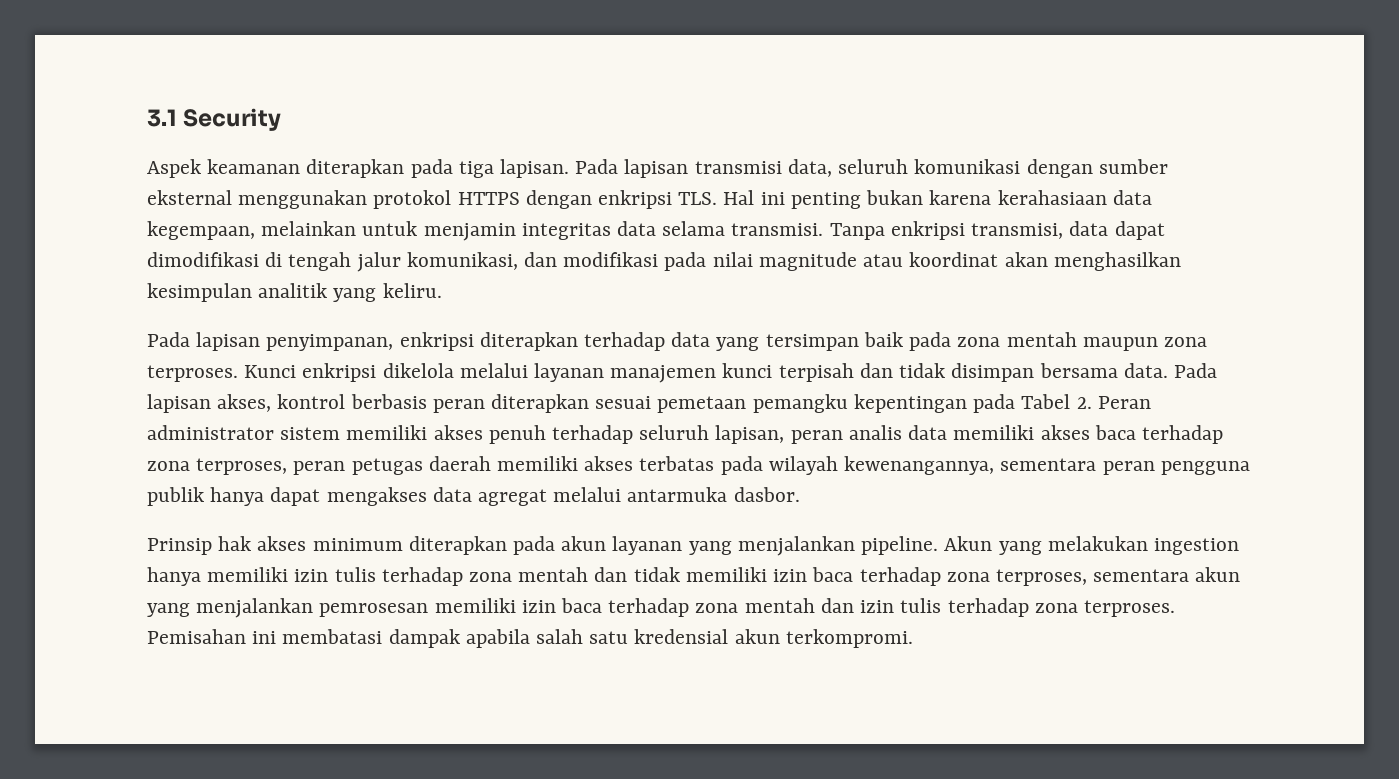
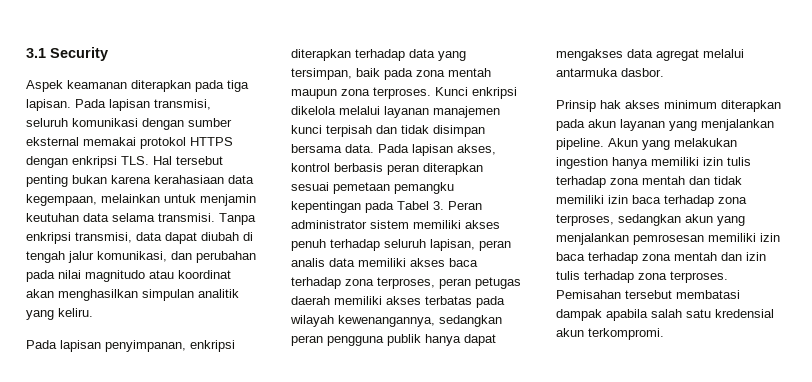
- Pada lapisan transmisi data, seluruh komunikasi dengan sumber eksternal menggunakan protokol HTTPS dengan enkripsi TLS. Hal ini penting bukan karena kerahasiaan data kegempaan, melainkan untuk menjamin integritas data selama transmisi.
+ Pada lapisan transmisi, seluruh komunikasi dengan sumber eksternal memakai protokol HTTPS dengan enkripsi TLS. Hal tersebut penting bukan karena kerahasiaan data kegempaan, melainkan untuk menjamin keutuhan data selama transmisi.
- Tanpa enkripsi transmisi, data dapat dimodifikasi di tengah jalur komunikasi, dan modifikasi pada nilai magnitude atau koordinat akan menghasilkan kesimpulan analitik yang keliru.
+ Tanpa enkripsi transmisi, data dapat diubah di tengah jalur komunikasi, dan perubahan pada nilai magnitudo atau koordinat akan menghasilkan simpulan analitik yang keliru.
- Pada lapisan penyimpanan, enkripsi diterapkan terhadap data yang tersimpan baik pada zona mentah maupun zona terproses.
+ Pada lapisan penyimpanan, enkripsi diterapkan terhadap data yang tersimpan, baik pada zona mentah maupun zona terproses.
- Pada lapisan akses, kontrol berbasis peran diterapkan sesuai pemetaan pemangku kepentingan pada Tabel 2. Peran administrator sistem memiliki akses penuh terhadap seluruh lapisan, peran analis data memiliki akses baca terhadap zona terproses, peran petugas daerah memiliki akses terbatas pada wilayah kewenangannya, sementara peran pengguna publik hanya dapat mengakses data agregat melalui antarmuka dasbor.
+ Pada lapisan akses, kontrol berbasis peran diterapkan sesuai pemetaan pemangku kepentingan pada Tabel 3. Peran administrator sistem memiliki akses penuh terhadap seluruh lapisan, peran analis data memiliki akses baca terhadap zona terproses, peran petugas daerah memiliki akses terbatas pada wilayah kewenangannya, sedangkan peran pengguna publik hanya dapat mengakses data agregat melalui antarmuka dasbor.
- Akun yang melakukan ingestion hanya memiliki izin tulis terhadap zona mentah dan tidak memiliki izin baca terhadap zona terproses, sementara akun yang menjalankan pemrosesan memiliki izin baca terhadap zona mentah dan izin tulis terhadap zona terproses.
+ Akun yang melakukan ingestion hanya memiliki izin tulis terhadap zona mentah dan tidak memiliki izin baca terhadap zona terproses, sedangkan akun yang menjalankan pemrosesan memiliki izin baca terhadap zona mentah dan izin tulis terhadap zona terproses.
- Pemisahan ini membatasi dampak apabila salah satu kredensial akun terkompromi.
+ Pemisahan tersebut membatasi dampak apabila salah satu kredensial akun terkompromi.

